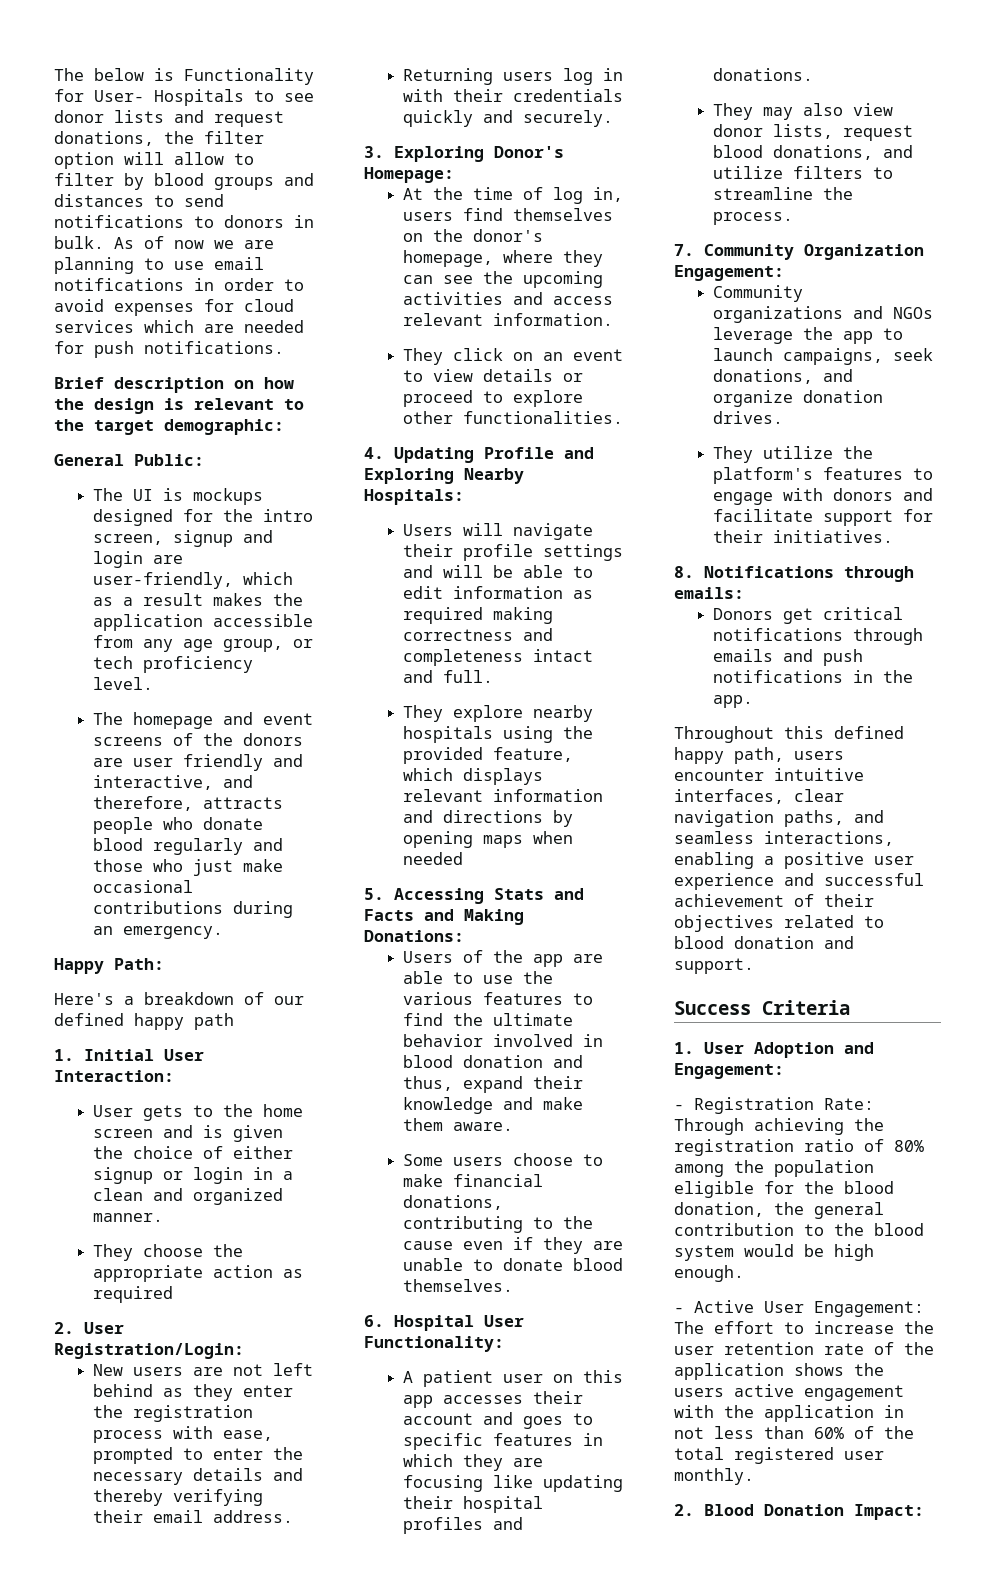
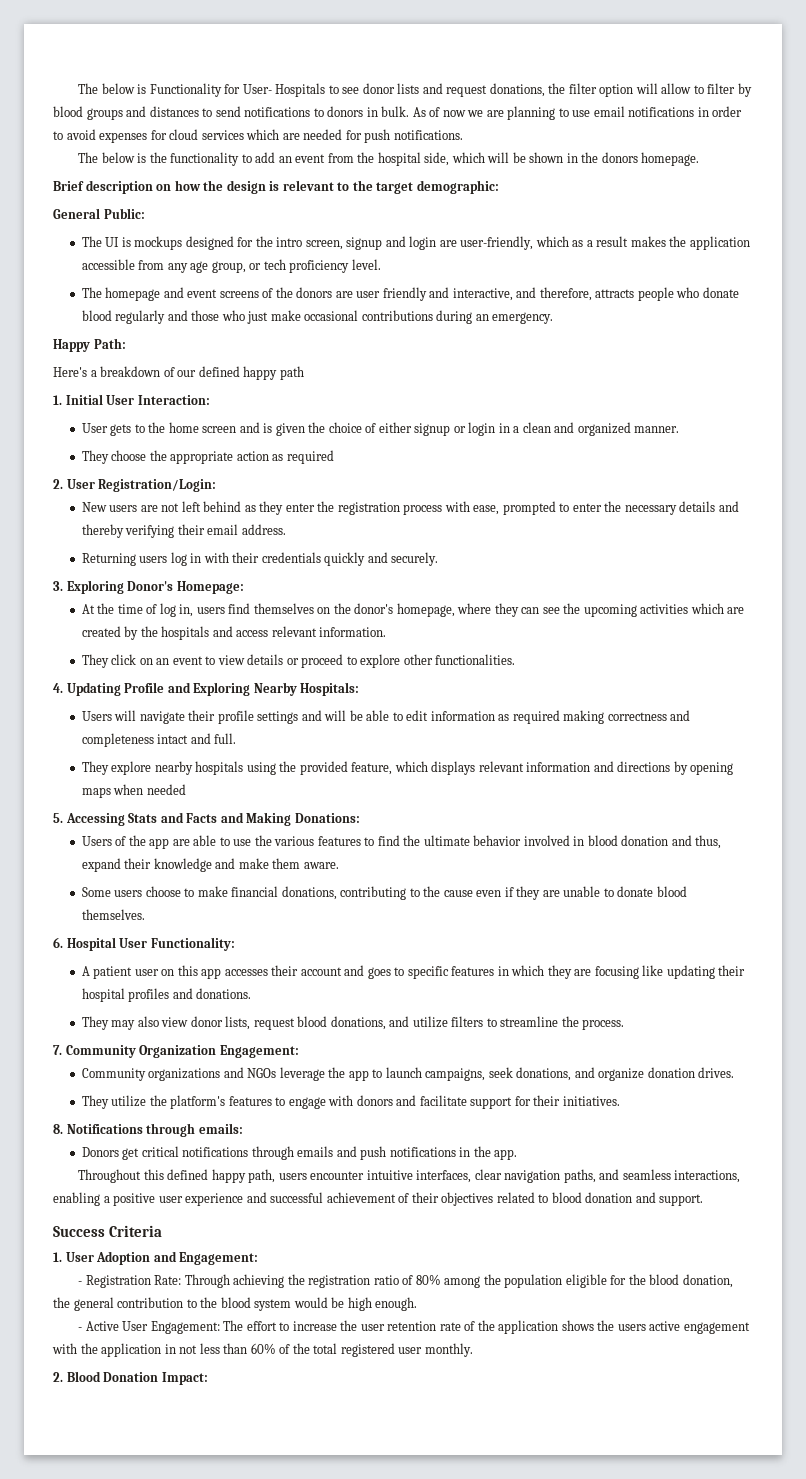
+ The below is the functionality to add an event from the hospital side, which will be shown in the donors homepage.
- At the time of log in, users find themselves on the donor's homepage, where they can see the upcoming activities and access relevant information.
+ At the time of log in, users find themselves on the donor's homepage, where they can see the upcoming activities which are created by the hospitals and access relevant information.

